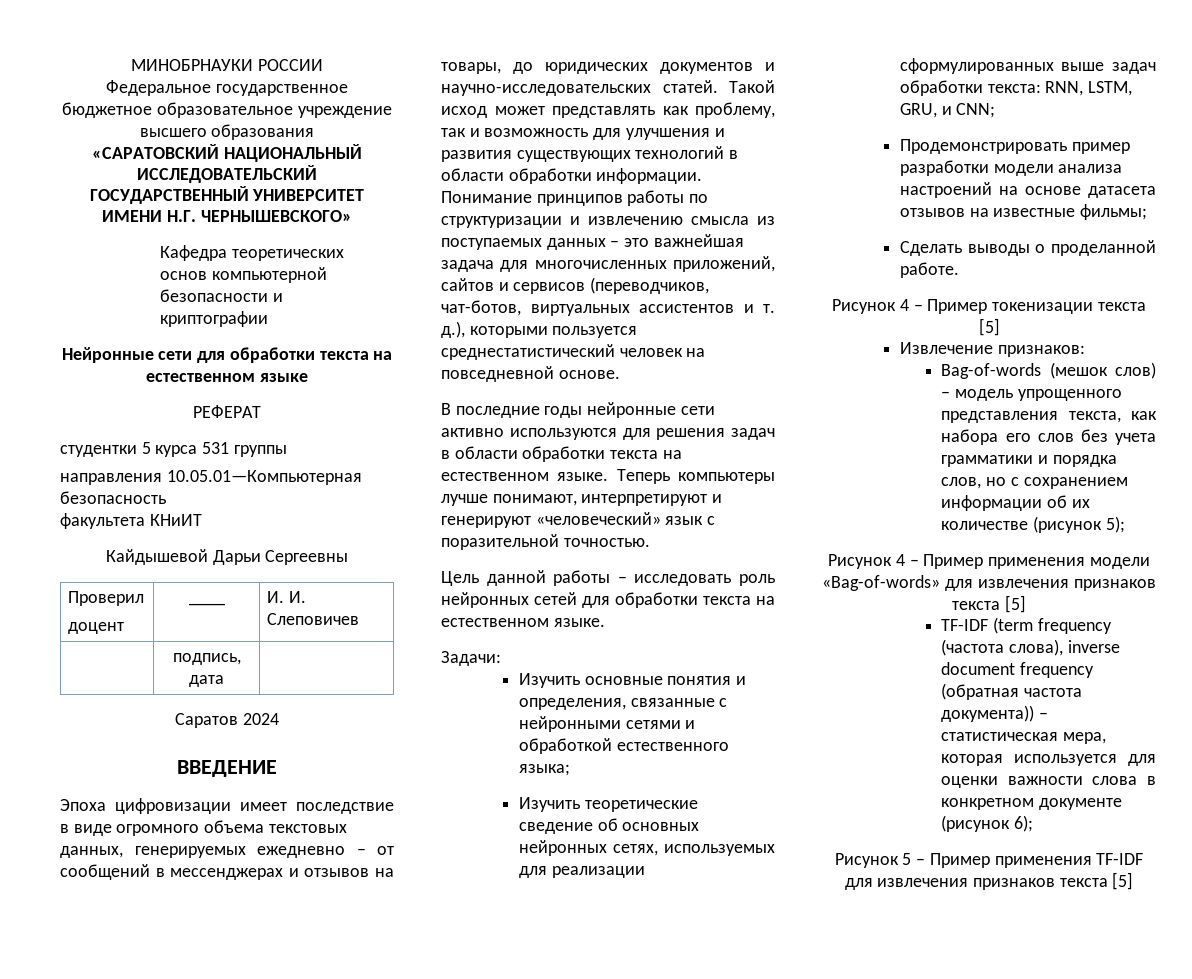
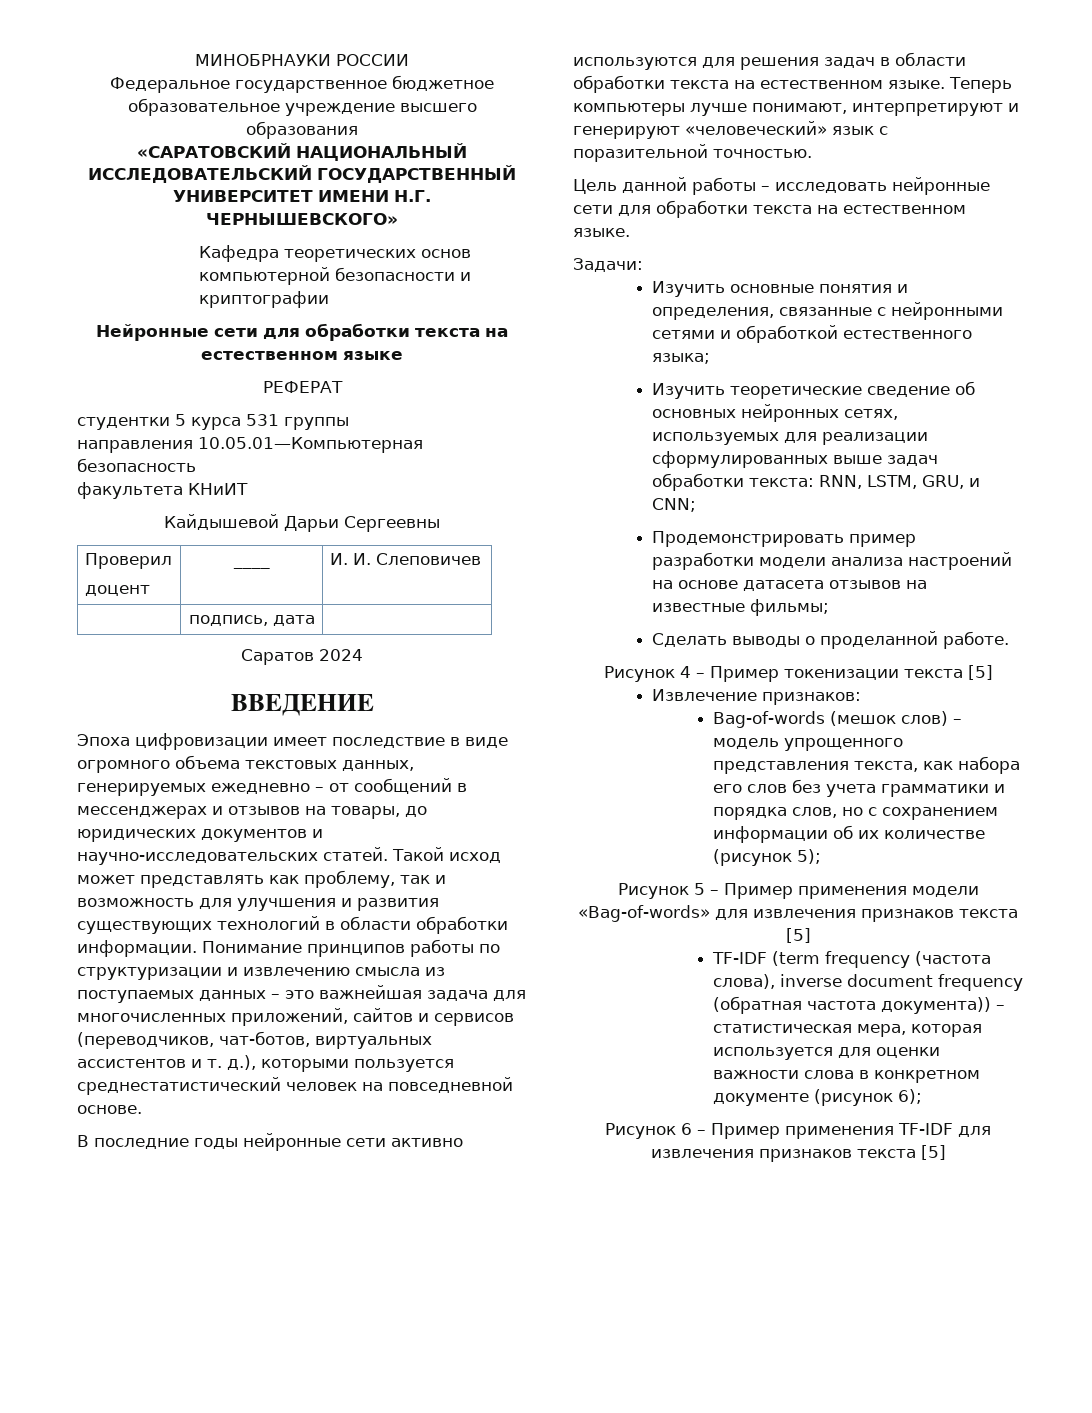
- Цель данной работы – исследовать роль нейронных сетей для обработки текста на естественном языке.
+ Цель данной работы – исследовать нейронные сети для обработки текста на естественном языке.
- Рисунок 4 – Пример применения модели «Bag-of-words» для извлечения признаков текста [5]
+ Рисунок 5 – Пример применения модели «Bag-of-words» для извлечения признаков текста [5]
- Рисунок 5 – Пример применения TF-IDF для извлечения признаков текста [5]
+ Рисунок 6 – Пример применения TF-IDF для извлечения признаков текста [5]

